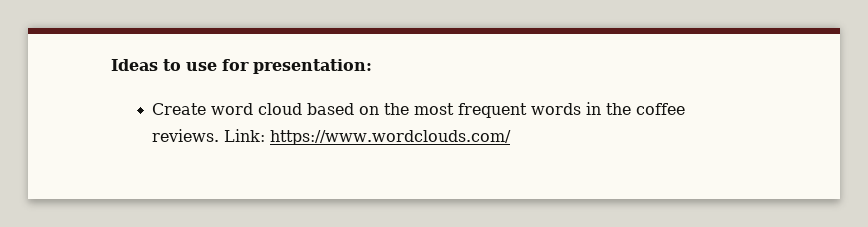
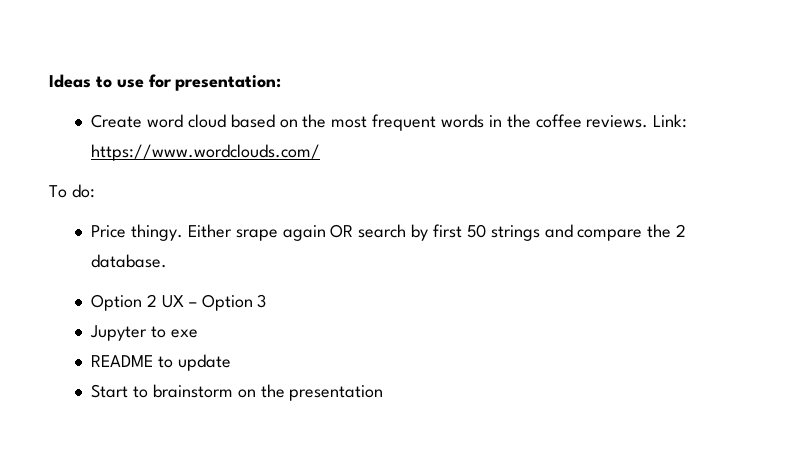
+ To do:
+ Price thingy. Either srape again OR search by first 50 strings and compare the 2 database.
+ Option 2 UX – Option 3
+ Jupyter to exe
+ README to update
+ Start to brainstorm on the presentation

